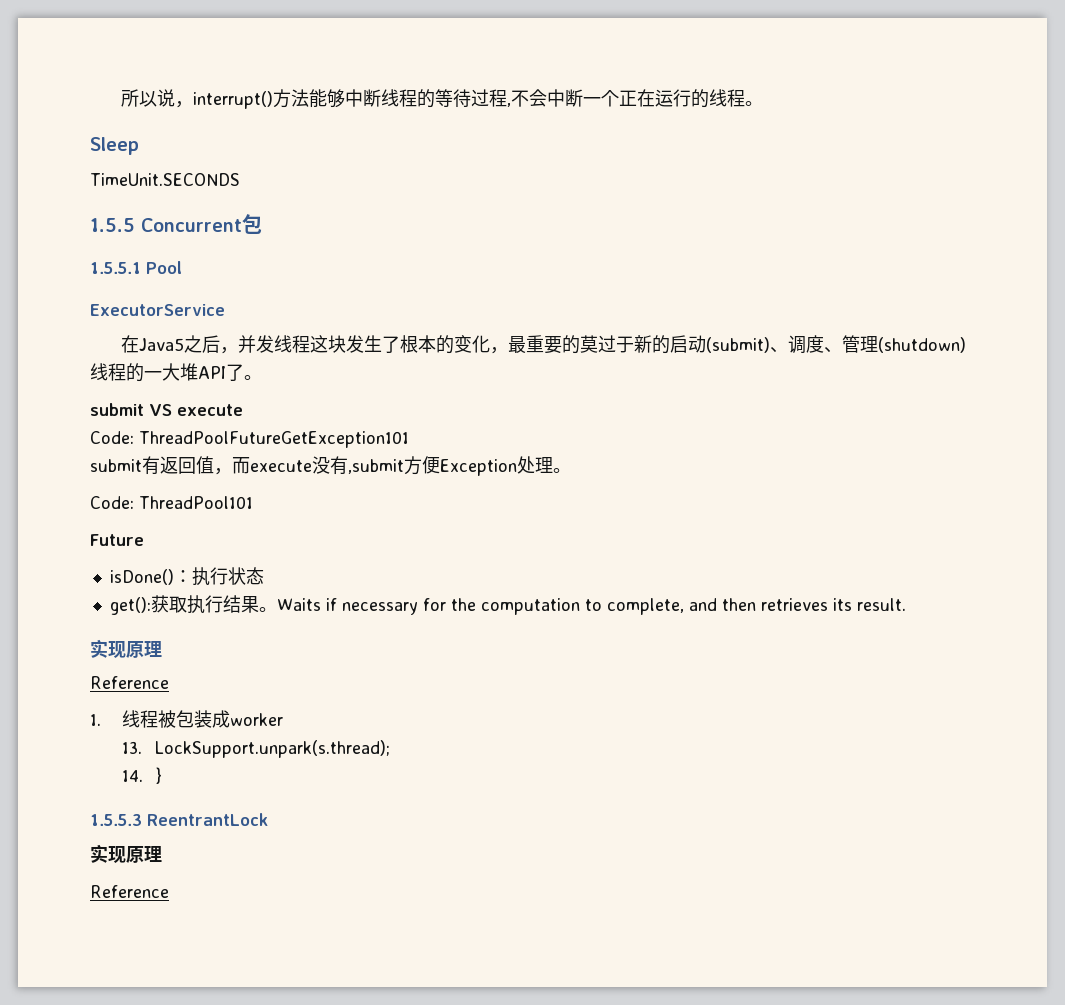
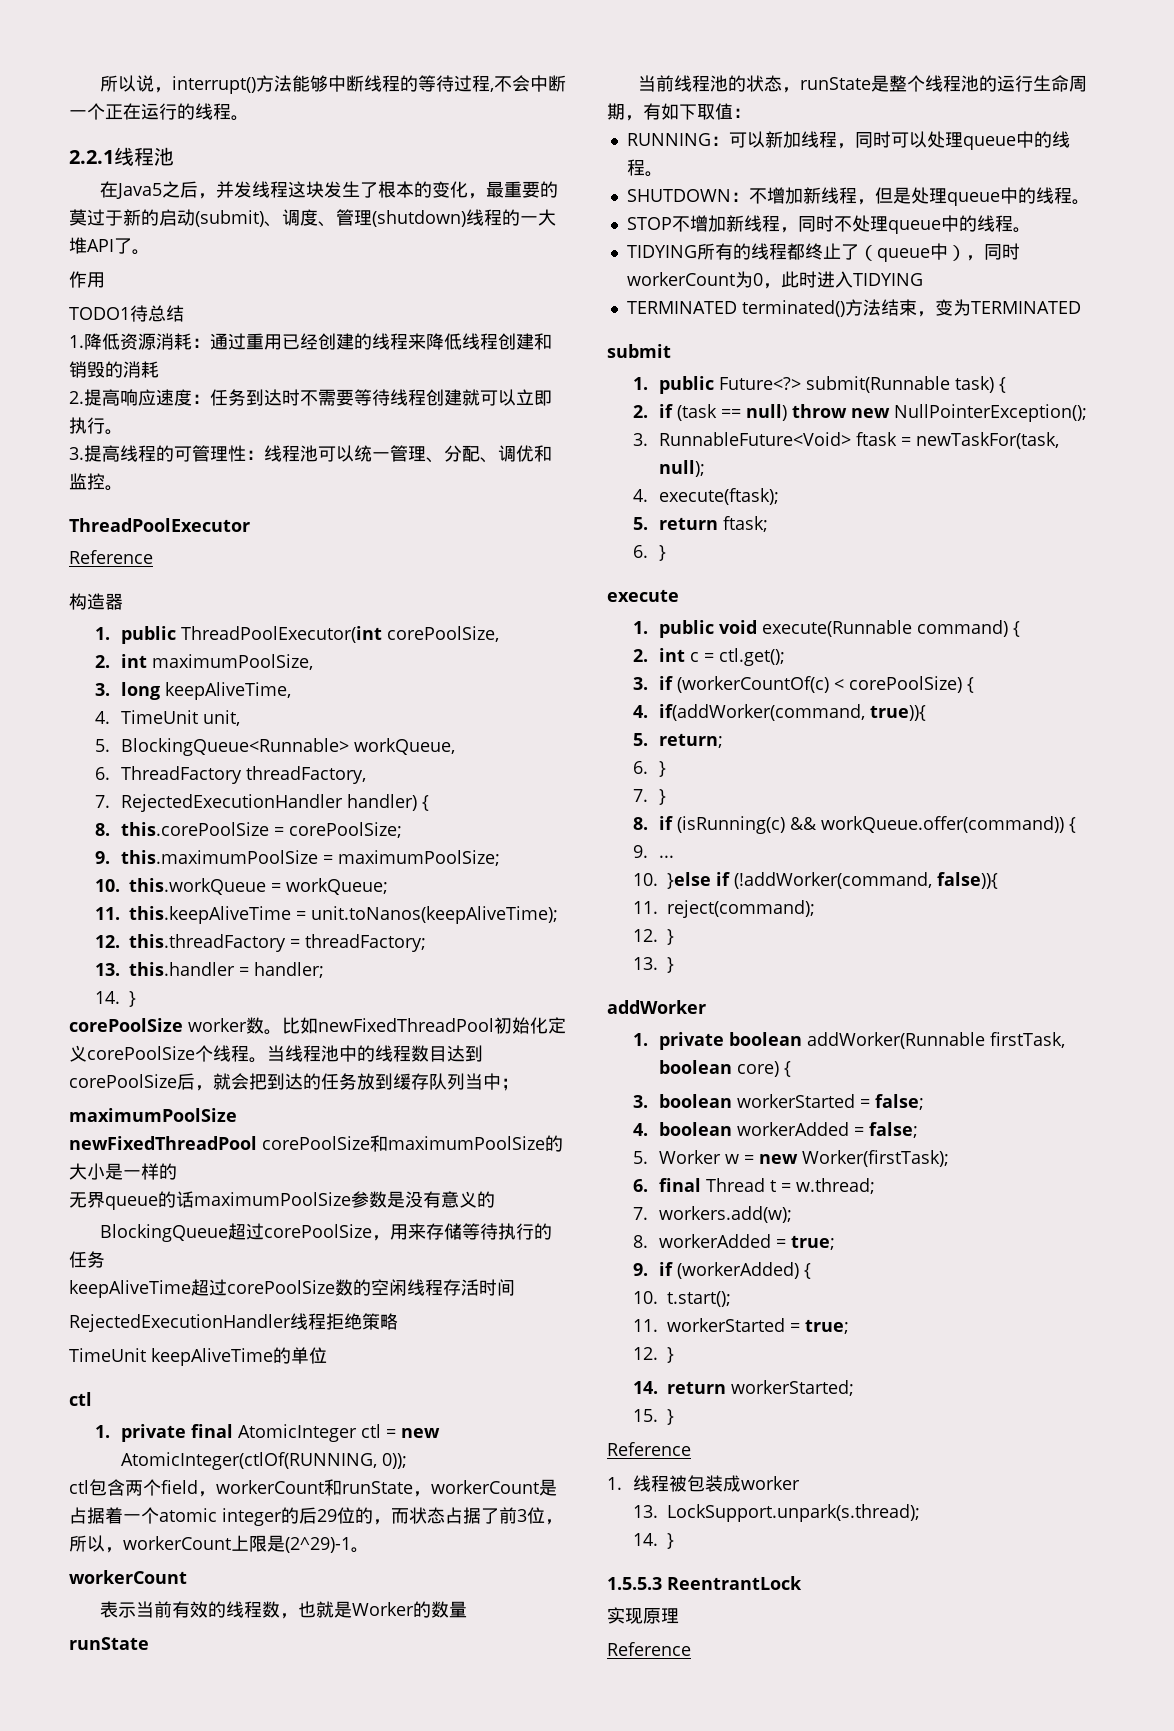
- Sleep
- TimeUnit.SECONDS
- 1.5.5 Concurrent包
- 1.5.5.1 Pool
- ExecutorService
+ 2.2.1线程池
- submit VS execute
- Code: ThreadPoolFutureGetException101
- submit有返回值，而execute没有,submit方便Exception处理。
- Code: ThreadPool101
- Future
- isDone()：执行状态
- get():获取执行结果。Waits if necessary for the computation to complete, and then retrieves its result.
- 实现原理
+ 作用
+ TODO1待总结
+ 1.降低资源消耗：通过重用已经创建的线程来降低线程创建和销毁的消耗
+ 2.提高响应速度：任务到达时不需要等待线程创建就可以立即执行。
+ 3.提高线程的可管理性：线程池可以统一管理、分配、调优和监控。
+ ThreadPoolExecutor
+ Reference
+ 构造器
+ 1. public ThreadPoolExecutor(int corePoolSize,
+ 2. int maximumPoolSize,
+ 3. long keepAliveTime,
+ 4. TimeUnit unit,
+ 5. BlockingQueue<Runnable> workQueue,
+ 6. ThreadFactory threadFactory,
+ 7. RejectedExecutionHandler handler) {
+ 8. this.corePoolSize = corePoolSize;
+ 9. this.maximumPoolSize = maximumPoolSize;
+ 10. this.workQueue = workQueue;
+ 11. this.keepAliveTime = unit.toNanos(keepAliveTime);
+ 12. this.threadFactory = threadFactory;
+ 13. this.handler = handler;
+ 14. }
+ corePoolSize worker数。比如newFixedThreadPool初始化定义corePoolSize个线程。当线程池中的线程数目达到corePoolSize后，就会把到达的任务放到缓存队列当中；
+ maximumPoolSize
+ newFixedThreadPool corePoolSize和maximumPoolSize的大小是一样的
+ 无界queue的话maximumPoolSize参数是没有意义的
+ BlockingQueue超过corePoolSize，用来存储等待执行的任务
+ keepAliveTime超过corePoolSize数的空闲线程存活时间
+ RejectedExecutionHandler线程拒绝策略
+ TimeUnit keepAliveTime的单位
+ ctl
+ 1. private final AtomicInteger ctl = new AtomicInteger(ctlOf(RUNNING, 0));
+ ctl包含两个field，workerCount和runState，workerCount是占据着一个atomic integer的后29位的，而状态占据了前3位，所以，workerCount上限是(2^29)-1。
+ workerCount
+ 表示当前有效的线程数，也就是Worker的数量
+ runState
+ 当前线程池的状态，runState是整个线程池的运行生命周期，有如下取值：
+ RUNNING：可以新加线程，同时可以处理queue中的线程。
+ SHUTDOWN：不增加新线程，但是处理queue中的线程。
+ STOP不增加新线程，同时不处理queue中的线程。
+ TIDYING所有的线程都终止了（queue中），同时workerCount为0，此时进入TIDYING
+ TERMINATED terminated()方法结束，变为TERMINATED
+ submit
+ 1. public Future<?> submit(Runnable task) {
+ 2. if (task == null) throw new NullPointerException();
+ 3. RunnableFuture<Void> ftask = newTaskFor(task, null);
+ 4. execute(ftask);
+ 5. return ftask;
+ 6. }
+ execute
+ 1. public void execute(Runnable command) {
+ 2. int c = ctl.get();
+ 3. if (workerCountOf(c) < corePoolSize) {
+ 4. if(addWorker(command, true)){
+ 5. return;
+ 6. }
+ 7. }
+ 8. if (isRunning(c) && workQueue.offer(command)) {
+ 9. ...
+ 10. }else if (!addWorker(command, false)){
+ 11. reject(command);
+ 12. }
+ 13. }
+ addWorker
+ 1. private boolean addWorker(Runnable firstTask, boolean core) {
+ 3. boolean workerStarted = false;
+ 4. boolean workerAdded = false;
+ 5. Worker w = new Worker(firstTask);
+ 6. final Thread t = w.thread;
+ 7. workers.add(w);
+ 8. workerAdded = true;
+ 9. if (workerAdded) {
+ 10. t.start();
+ 11. workerStarted = true;
+ 12. }
+ 14. return workerStarted;
+ 15. }

